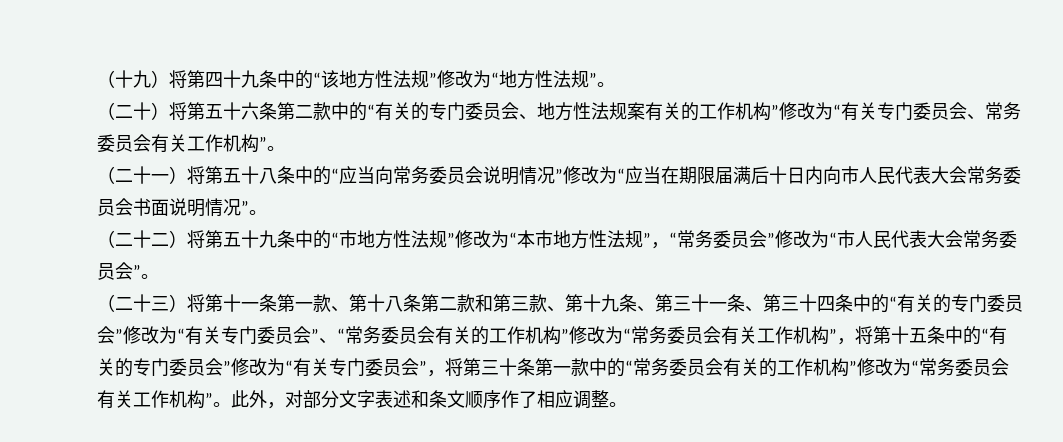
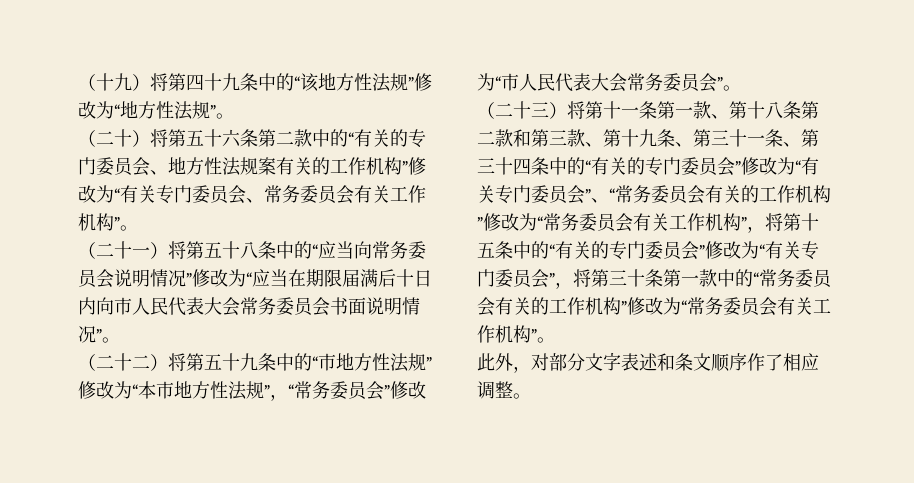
- （二十三）将第十一条第一款、第十八条第二款和第三款、第十九条、第三十一条、第三十四条中的“有关的专门委员会”修改为“有关专门委员会”、“常务委员会有关的工作机构”修改为“常务委员会有关工作机构”，将第十五条中的“有关的专门委员会”修改为“有关专门委员会”，将第三十条第一款中的“常务委员会有关的工作机构”修改为“常务委员会有关工作机构”。此外，对部分文字表述和条文顺序作了相应调整。
+ （二十三）将第十一条第一款、第十八条第二款和第三款、第十九条、第三十一条、第三十四条中的“有关的专门委员会”修改为“有关专门委员会”、“常务委员会有关的工作机构”修改为“常务委员会有关工作机构”，将第十五条中的“有关的专门委员会”修改为“有关专门委员会”，将第三十条第一款中的“常务委员会有关的工作机构”修改为“常务委员会有关工作机构”。
+ 此外，对部分文字表述和条文顺序作了相应调整。

